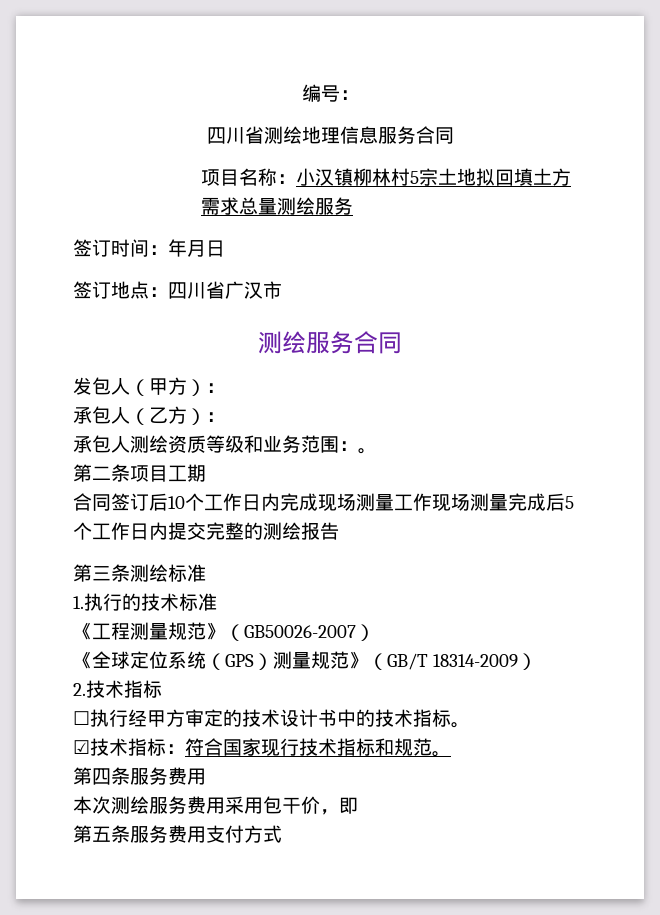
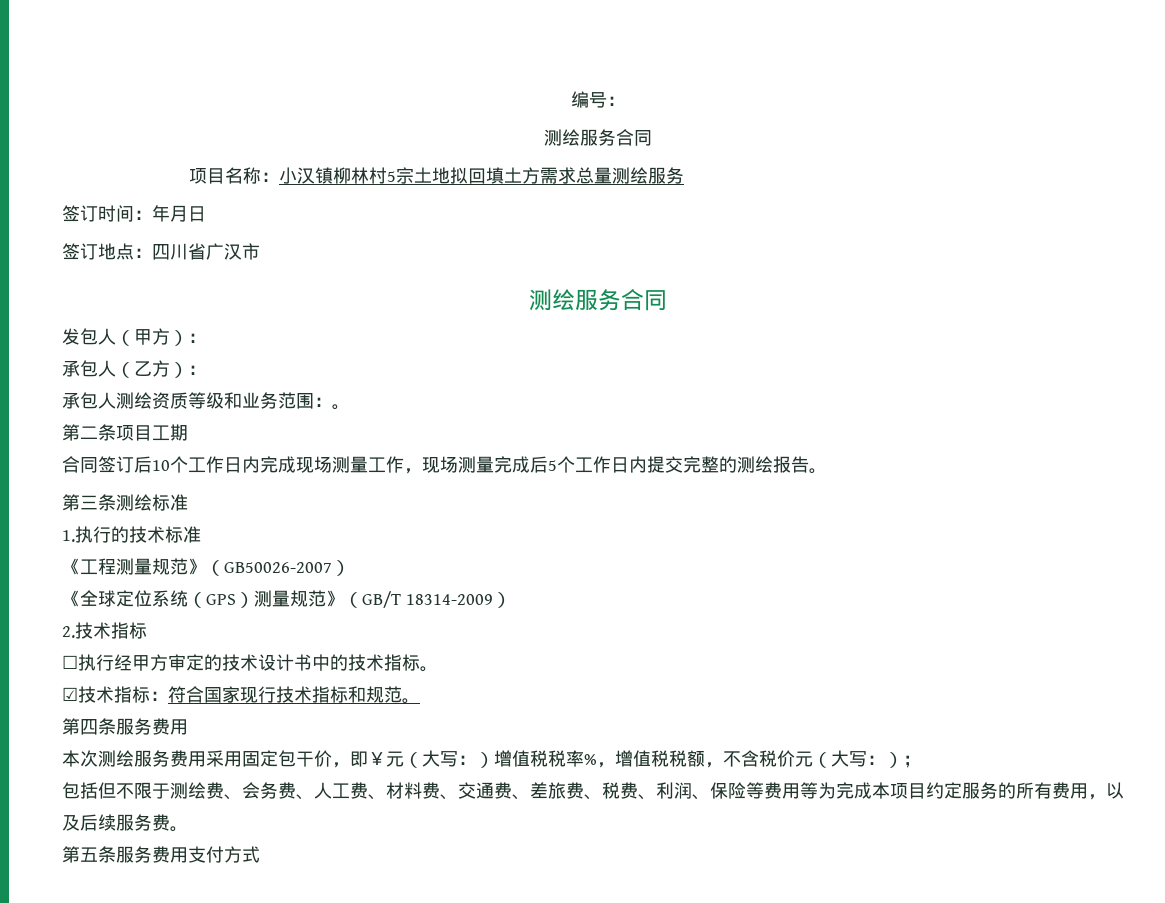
  编号：
- 四川省测绘地理信息服务合同
+ 测绘服务合同
- 合同签订后10个工作日内完成现场测量工作现场测量完成后5个工作日内提交完整的测绘报告
+ 合同签订后10个工作日内完成现场测量工作，现场测量完成后5个工作日内提交完整的测绘报告。
- 本次测绘服务费用采用包干价，即
+ 本次测绘服务费用采用固定包干价，即￥元（大写：）增值税税率%，增值税税额，不含税价元（大写：）；
+ 包括但不限于测绘费、会务费、人工费、材料费、交通费、差旅费、税费、利润、保险等费用等为完成本项目约定服务的所有费用，以及后续服务费。

